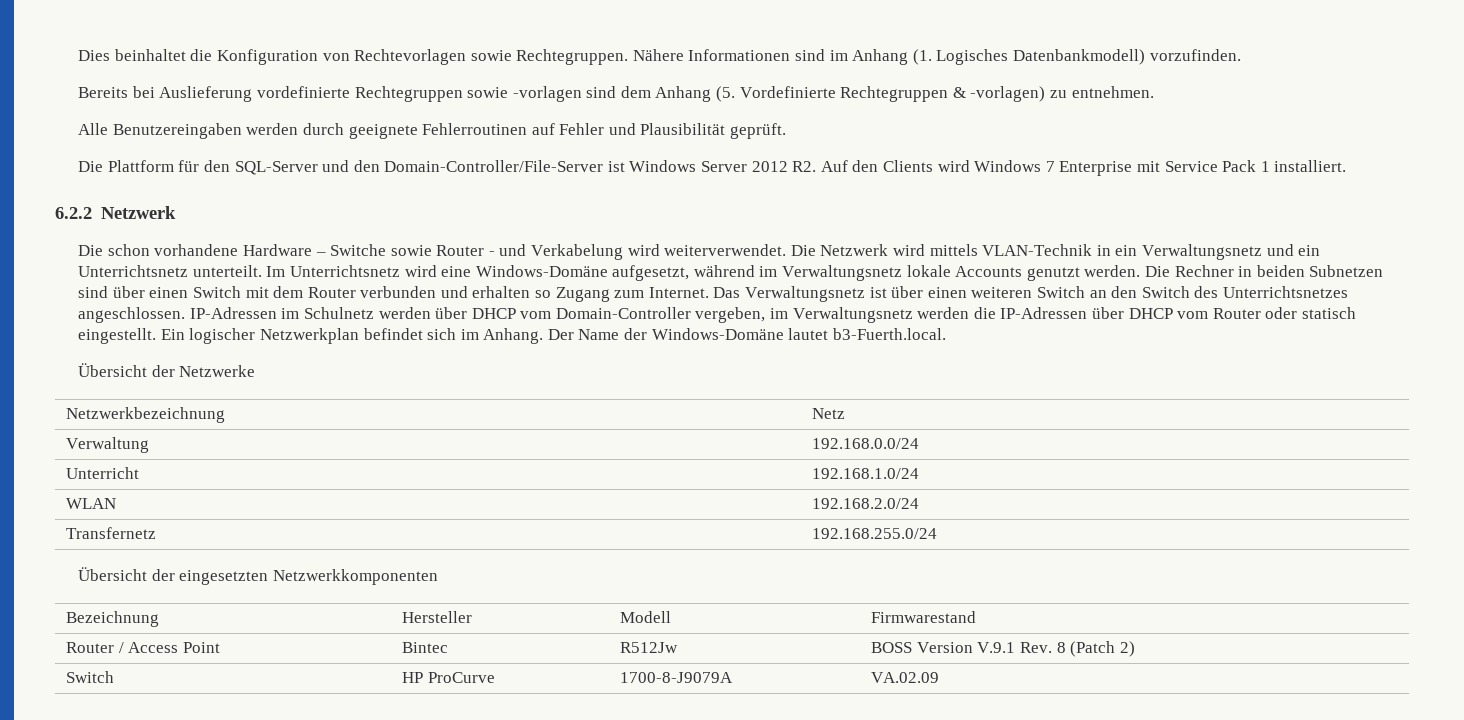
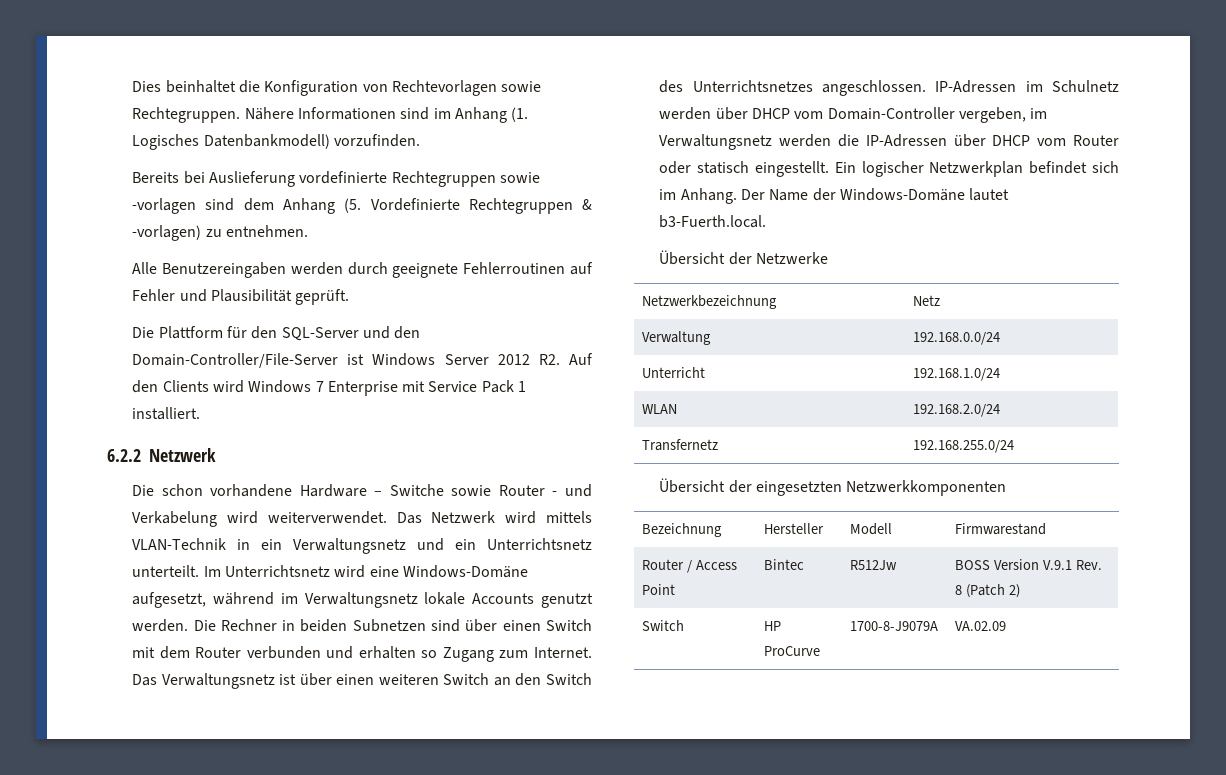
- Die Netzwerk wird mittels VLAN-Technik in ein Verwaltungsnetz und ein Unterrichtsnetz unterteilt.
+ Das Netzwerk wird mittels VLAN-Technik in ein Verwaltungsnetz und ein Unterrichtsnetz unterteilt.

